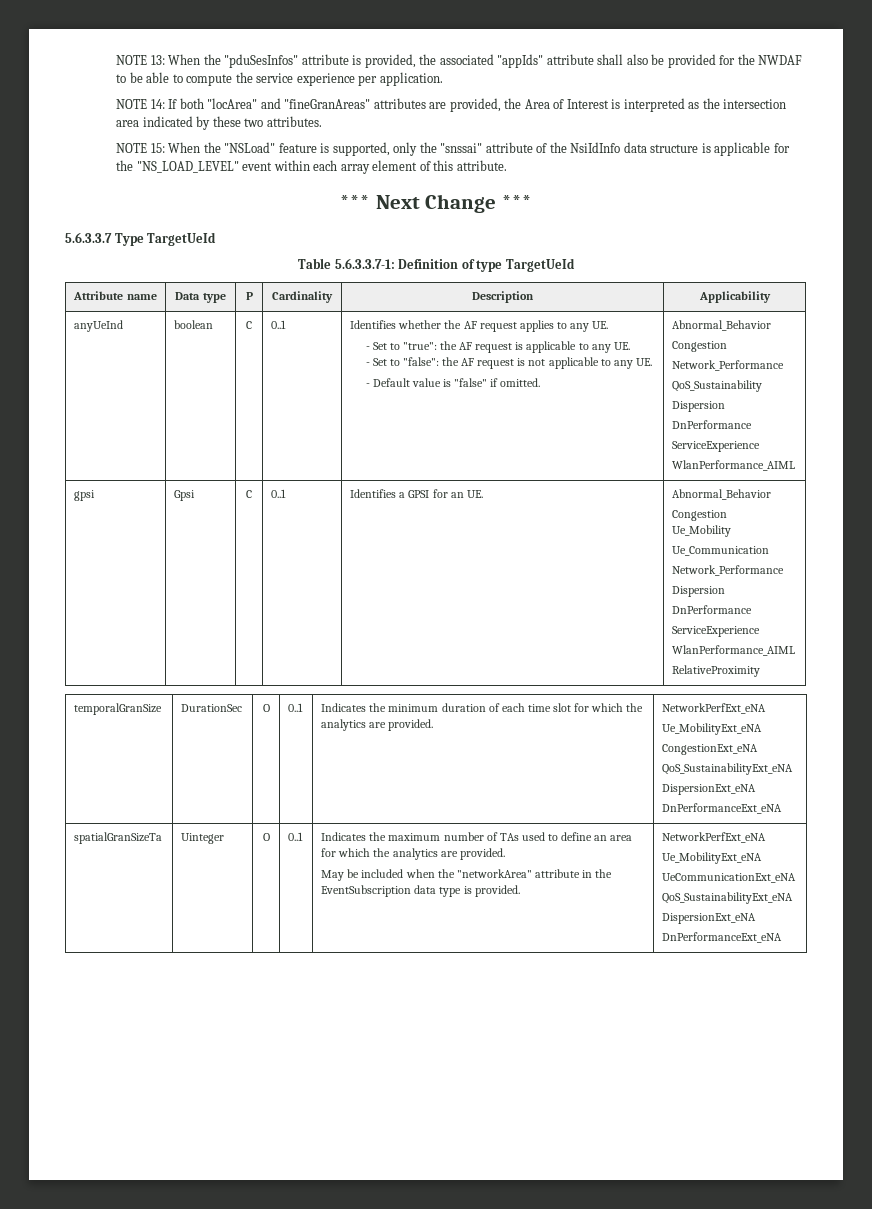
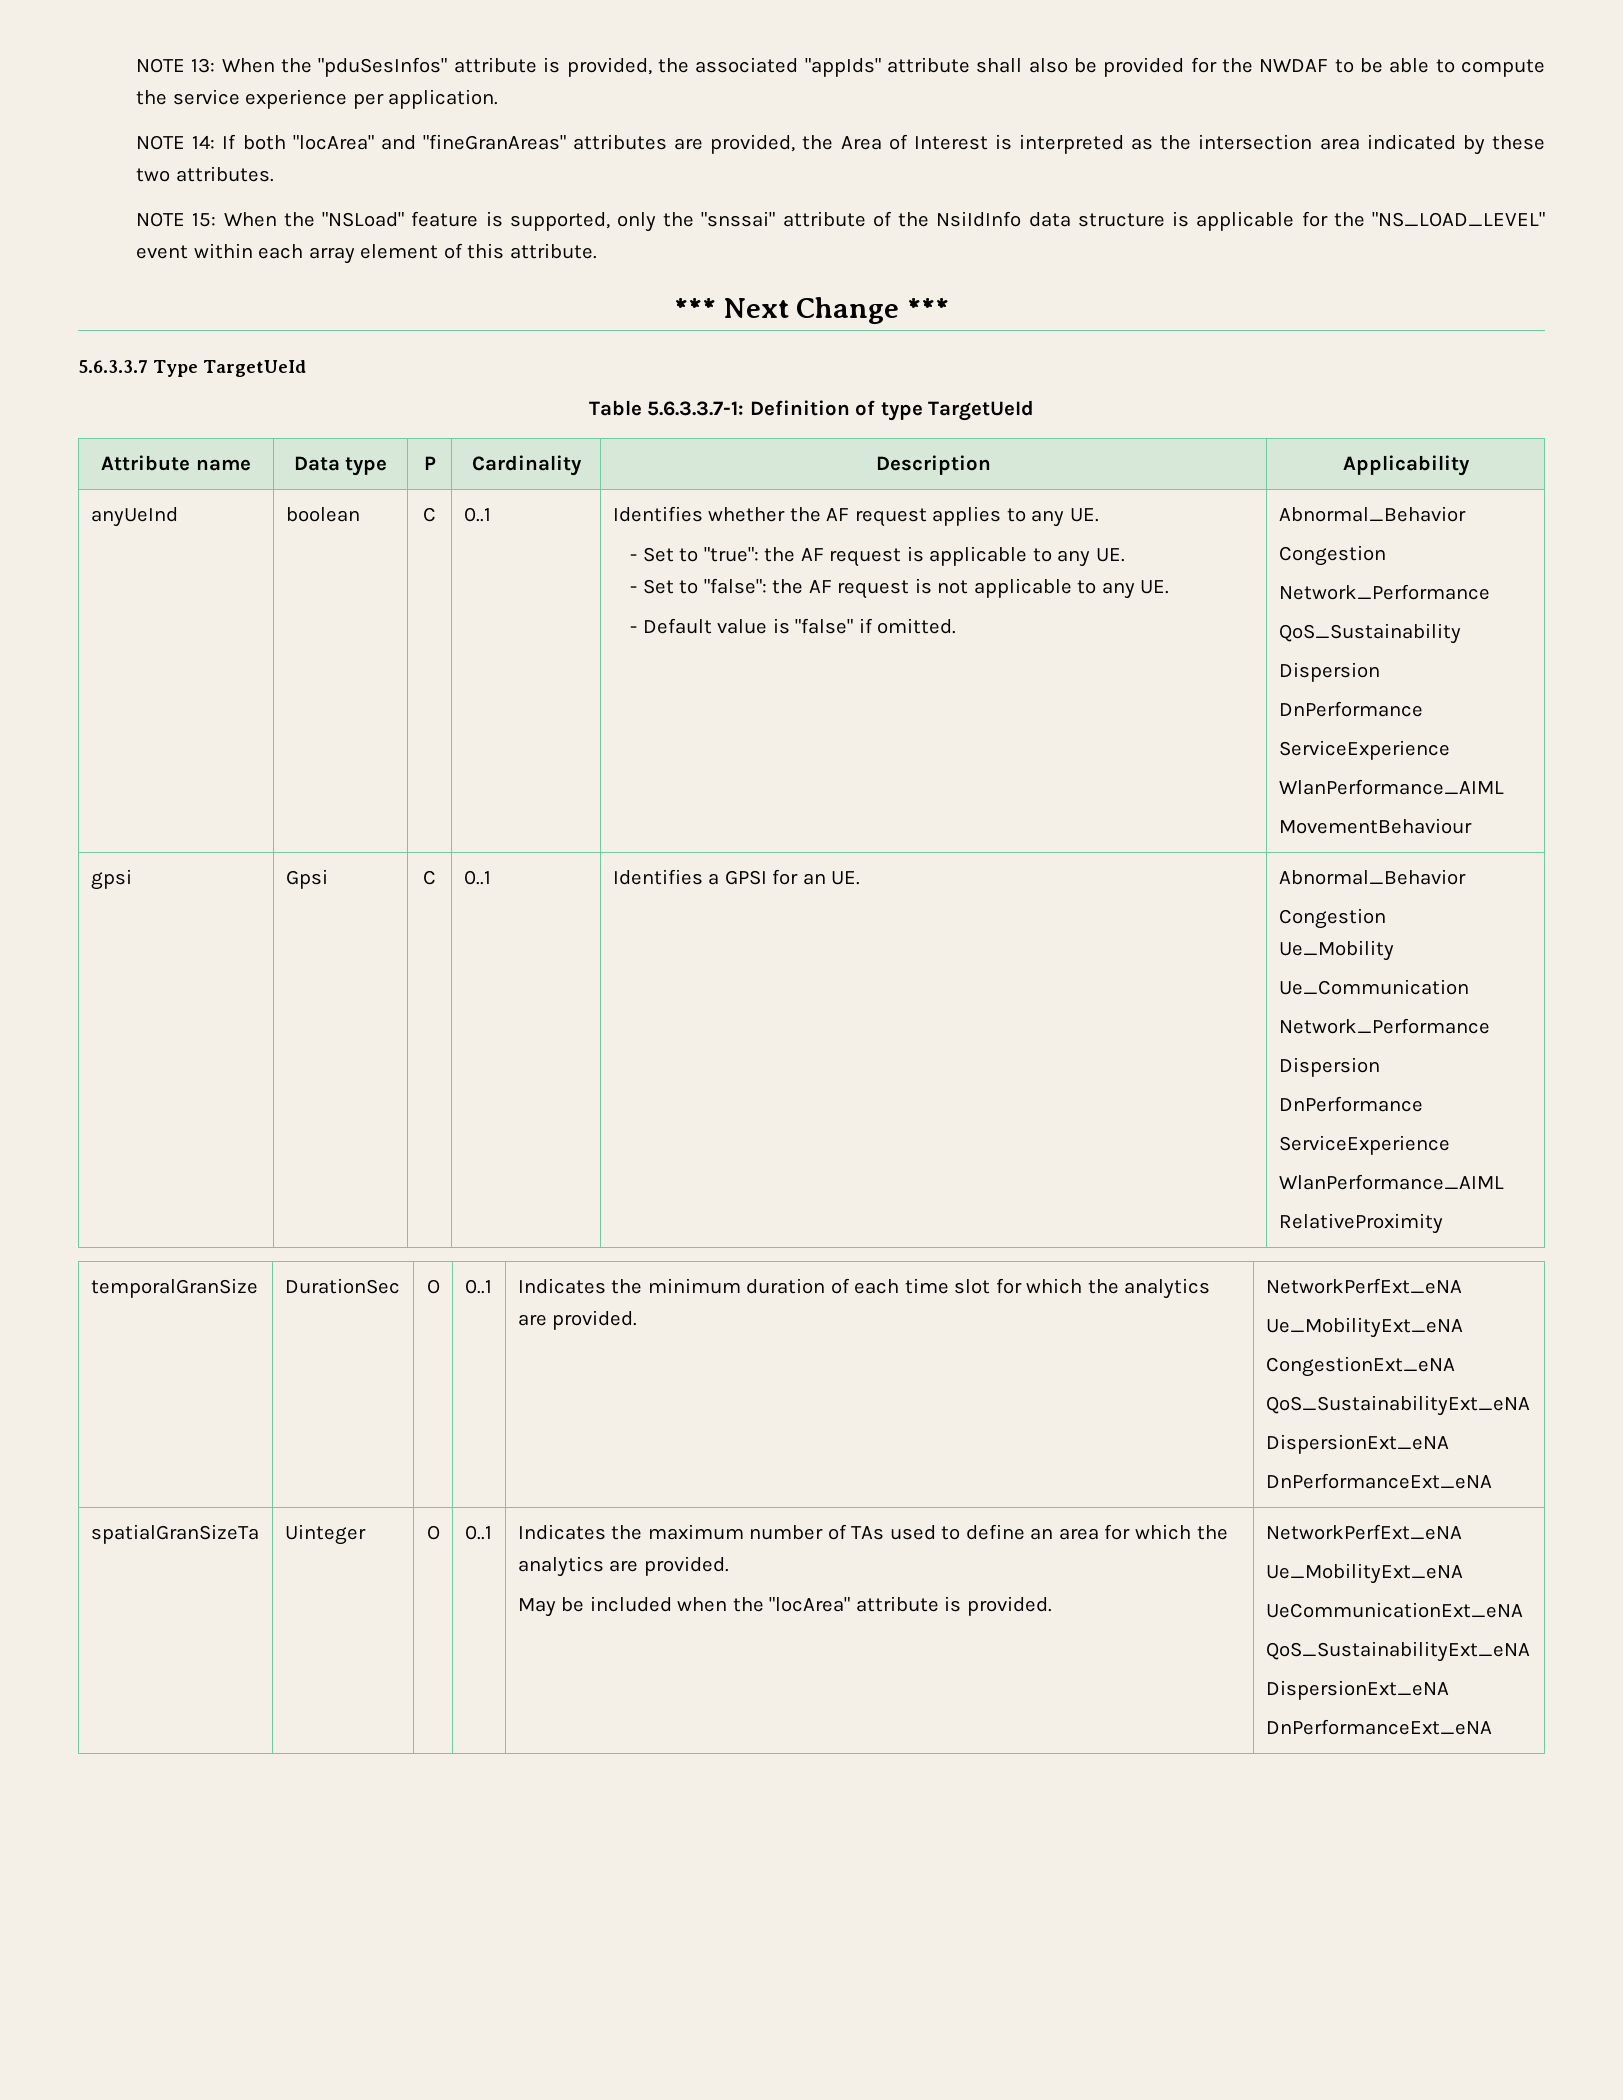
+ MovementBehaviour
- May be included when the "networkArea" attribute in the EventSubscription data type is provided.
+ May be included when the "locArea" attribute is provided.

